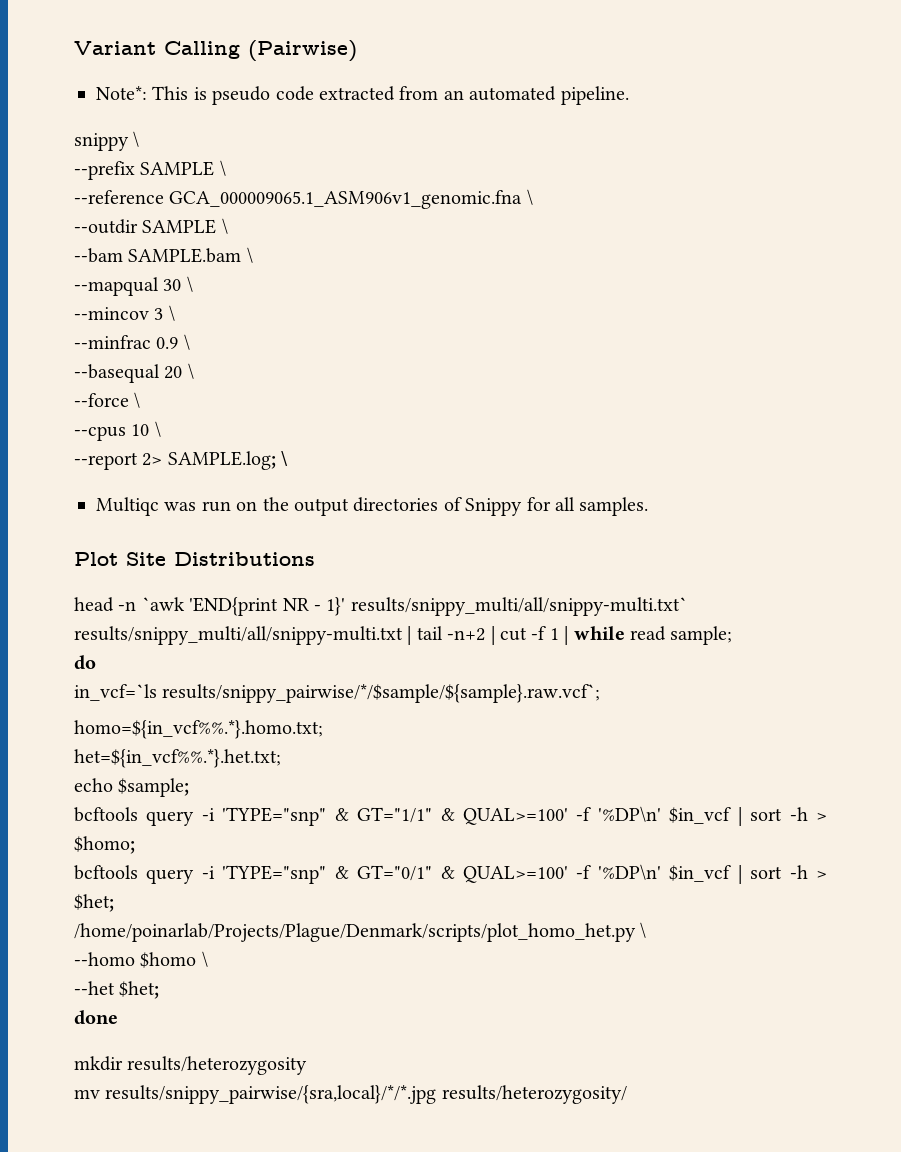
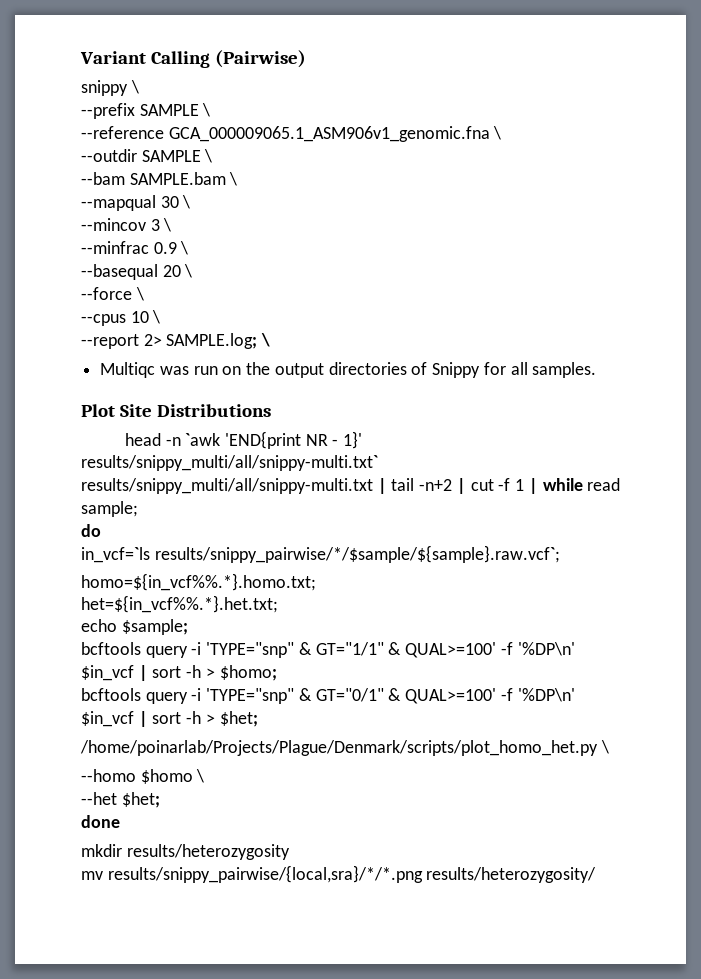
- Note*: This is pseudo code extracted from an automated pipeline.
- mv results/snippy_pairwise/{sra,local}/*/*.jpg results/heterozygosity/
+ mv results/snippy_pairwise/{local,sra}/*/*.png results/heterozygosity/

